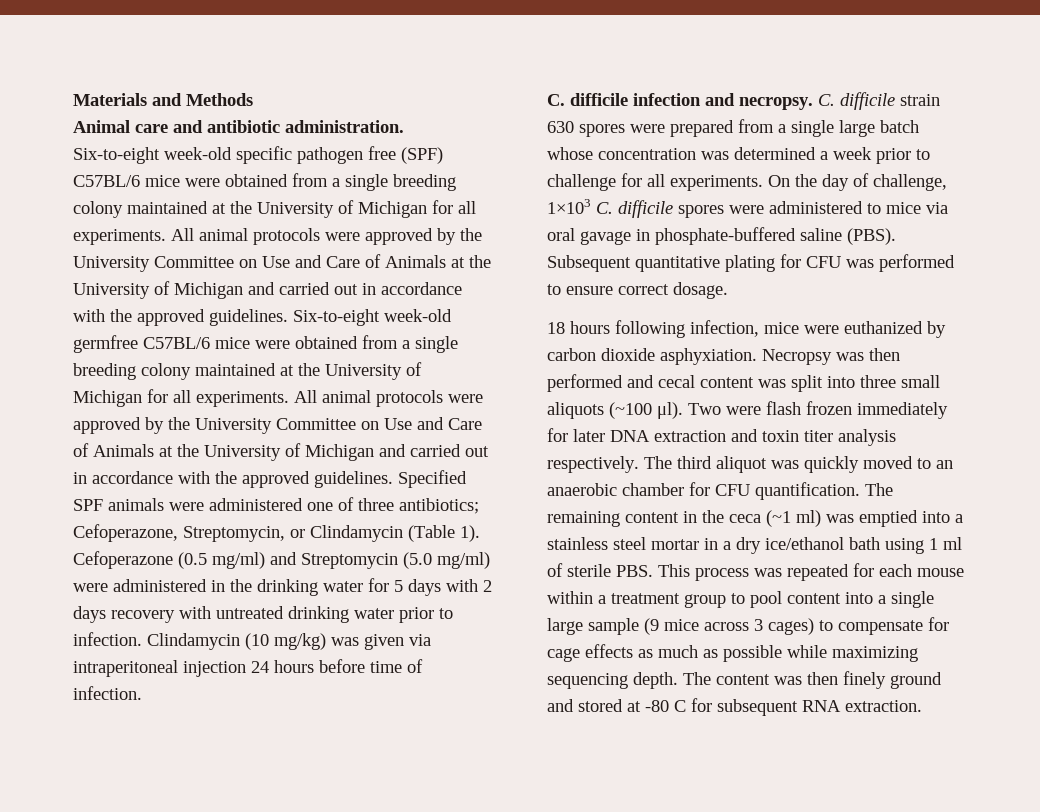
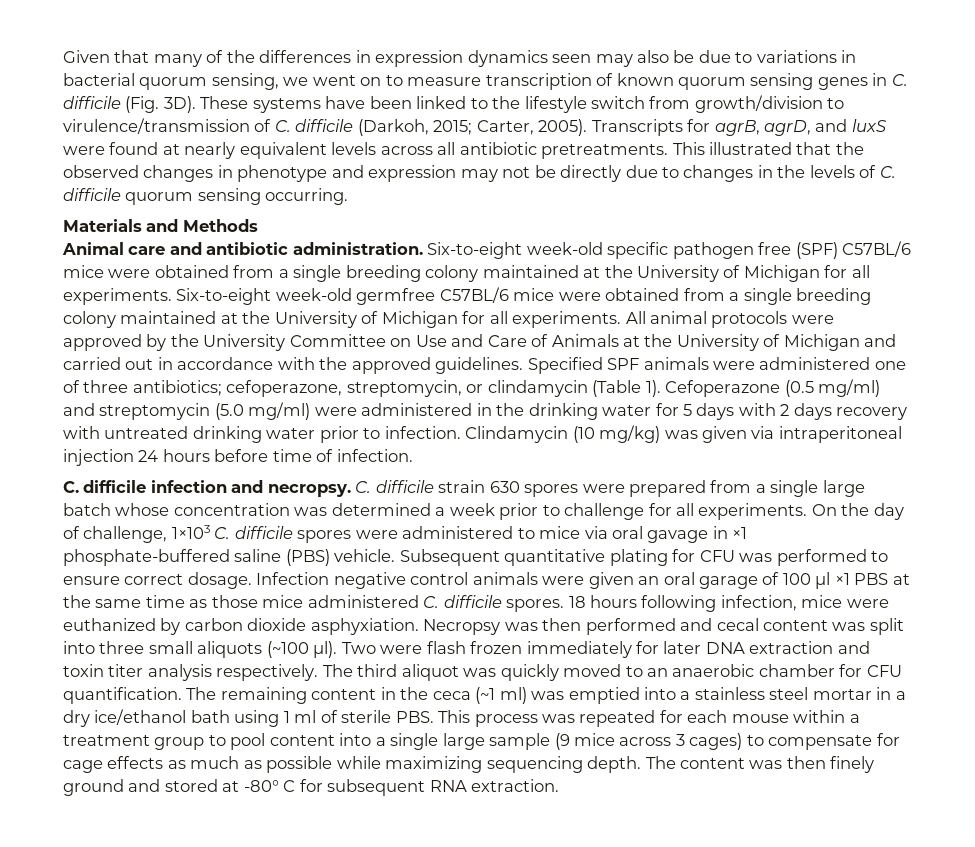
+ Given that many of the differences in expression dynamics seen may also be due to variations in bacterial quorum sensing, we went on to measure transcription of known quorum sensing genes in C. difficile (Fig. 3D). These systems have been linked to the lifestyle switch from growth/division to virulence/transmission of C. difficile (Darkoh, 2015; Carter, 2005). Transcripts for agrB, agrD, and luxS were found at nearly equivalent levels across all antibiotic pretreatments. This illustrated that the observed changes in phenotype and expression may not be directly due to changes in the levels of C. difficile quorum sensing occurring.
- Six-to-eight week-old specific pathogen free (SPF) C57BL/6 mice were obtained from a single breeding colony maintained at the University of Michigan for all experiments. All animal protocols were approved by the University Committee on Use and Care of Animals at the University of Michigan and carried out in accordance with the approved guidelines.
+ Six-to-eight week-old specific pathogen free (SPF) C57BL/6 mice were obtained from a single breeding colony maintained at the University of Michigan for all experiments.
- Specified SPF animals were administered one of three antibiotics; Cefoperazone, Streptomycin, or Clindamycin (Table 1).
+ Specified SPF animals were administered one of three antibiotics; cefoperazone, streptomycin, or clindamycin (Table 1).
- Cefoperazone (0.5 mg/ml) and Streptomycin (5.0 mg/ml) were administered in the drinking water for 5 days with 2 days recovery with untreated drinking water prior to infection.
+ Cefoperazone (0.5 mg/ml) and streptomycin (5.0 mg/ml) were administered in the drinking water for 5 days with 2 days recovery with untreated drinking water prior to infection.
- On the day of challenge, 1×103 C. difficile spores were administered to mice via oral gavage in phosphate-buffered saline (PBS).
+ On the day of challenge, 1×103 C. difficile spores were administered to mice via oral gavage in ×1 phosphate-buffered saline (PBS) vehicle.
- Subsequent quantitative plating for CFU was performed to ensure correct dosage.
- 18 hours following infection, mice were euthanized by carbon dioxide asphyxiation.
+ Subsequent quantitative plating for CFU was performed to ensure correct dosage. Infection negative control animals were given an oral garage of 100 μl ×1 PBS at the same time as those mice administered C. difficile spores. 18 hours following infection, mice were euthanized by carbon dioxide asphyxiation.
- The content was then finely ground and stored at -80 C for subsequent RNA extraction.
+ The content was then finely ground and stored at -80° C for subsequent RNA extraction.

